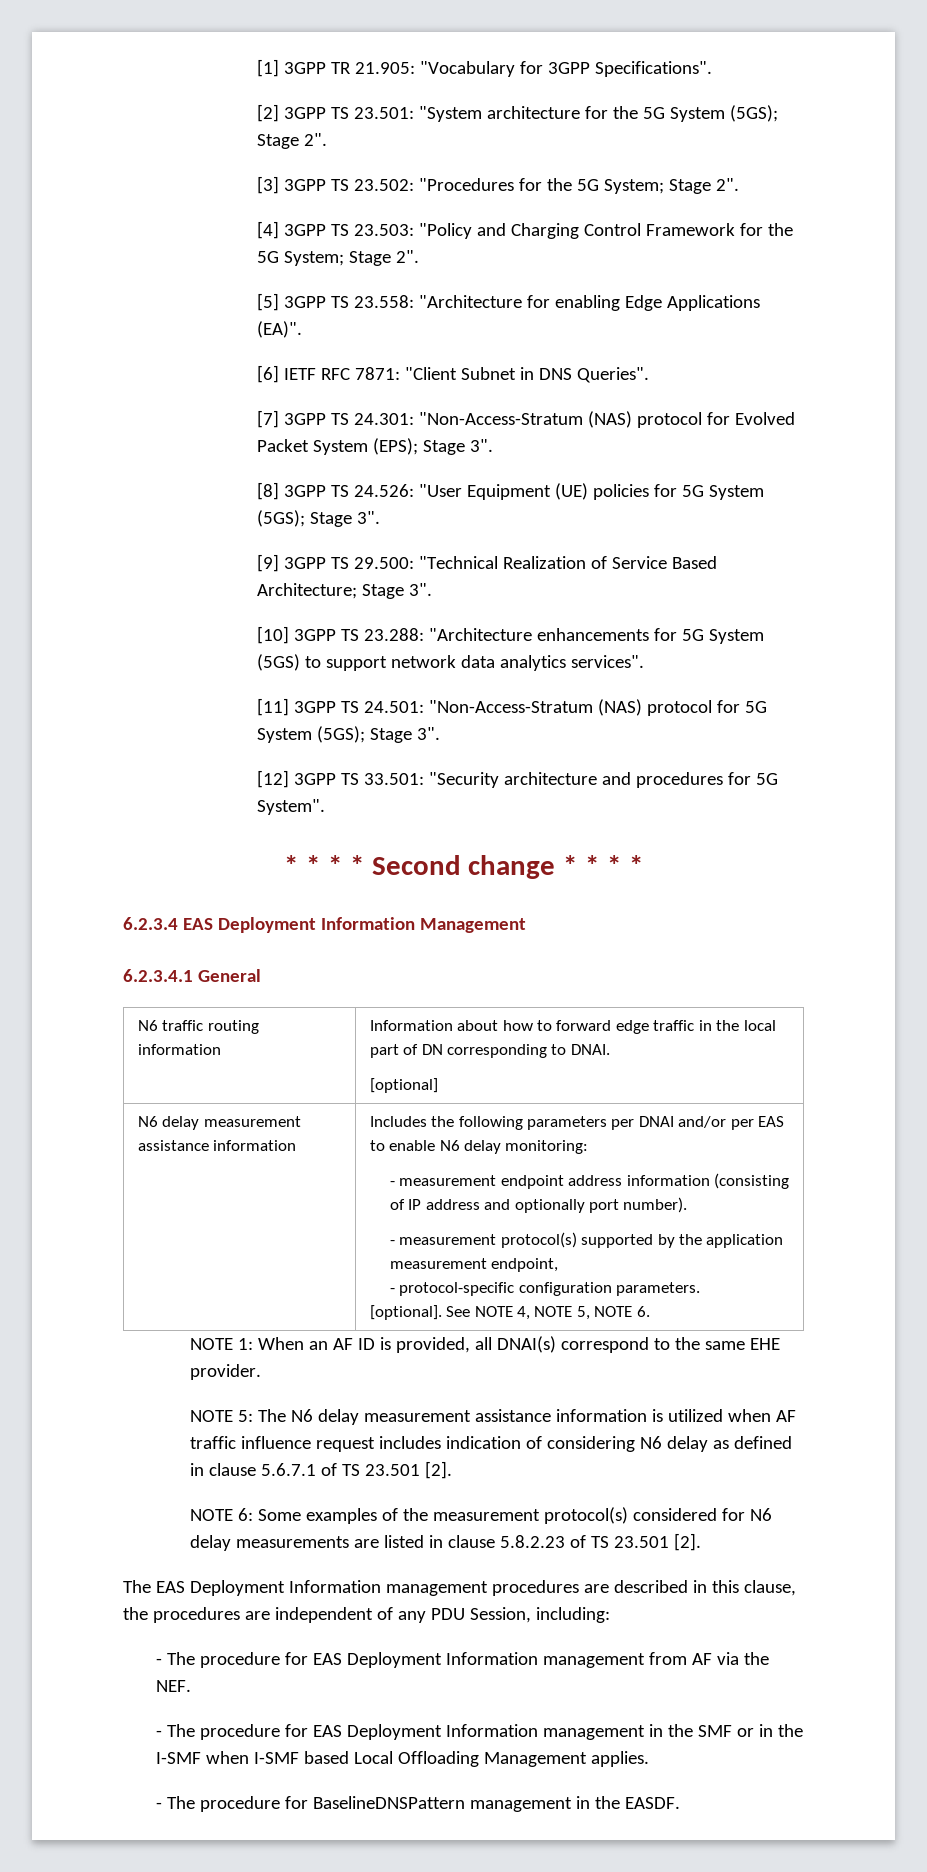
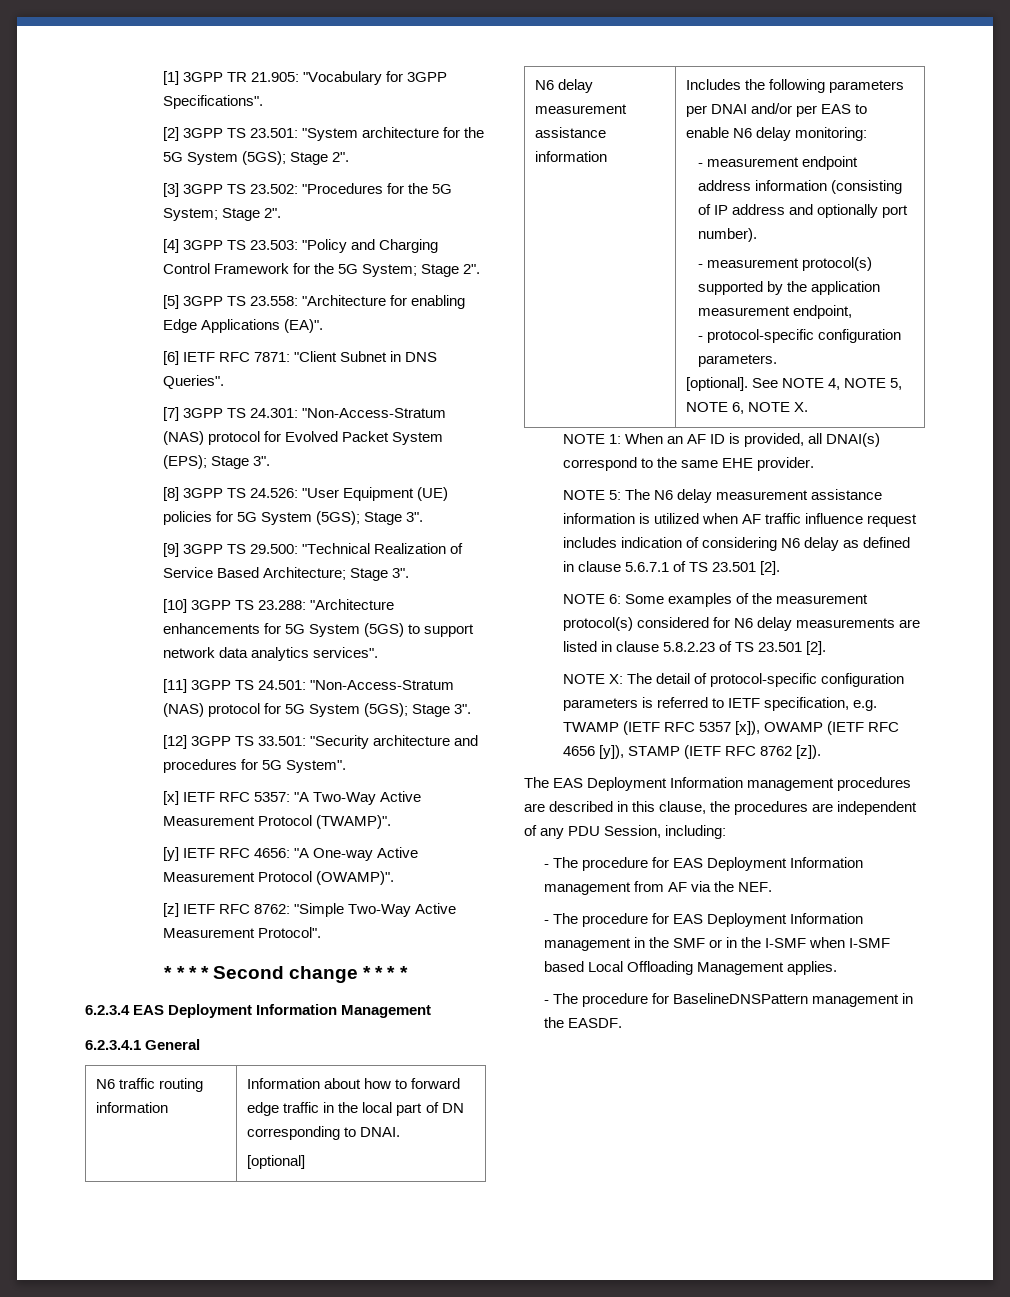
+ [x] IETF RFC 5357: "A Two-Way Active Measurement Protocol (TWAMP)".
+ [y] IETF RFC 4656: "A One-way Active Measurement Protocol (OWAMP)".
+ [z] IETF RFC 8762: "Simple Two-Way Active Measurement Protocol".
- See NOTE 4, NOTE 5, NOTE 6.
+ See NOTE 4, NOTE 5, NOTE 6, NOTE X.
+ NOTE X: The detail of protocol-specific configuration parameters is referred to IETF specification, e.g. TWAMP (IETF RFC 5357 [x]), OWAMP (IETF RFC 4656 [y]), STAMP (IETF RFC 8762 [z]).

